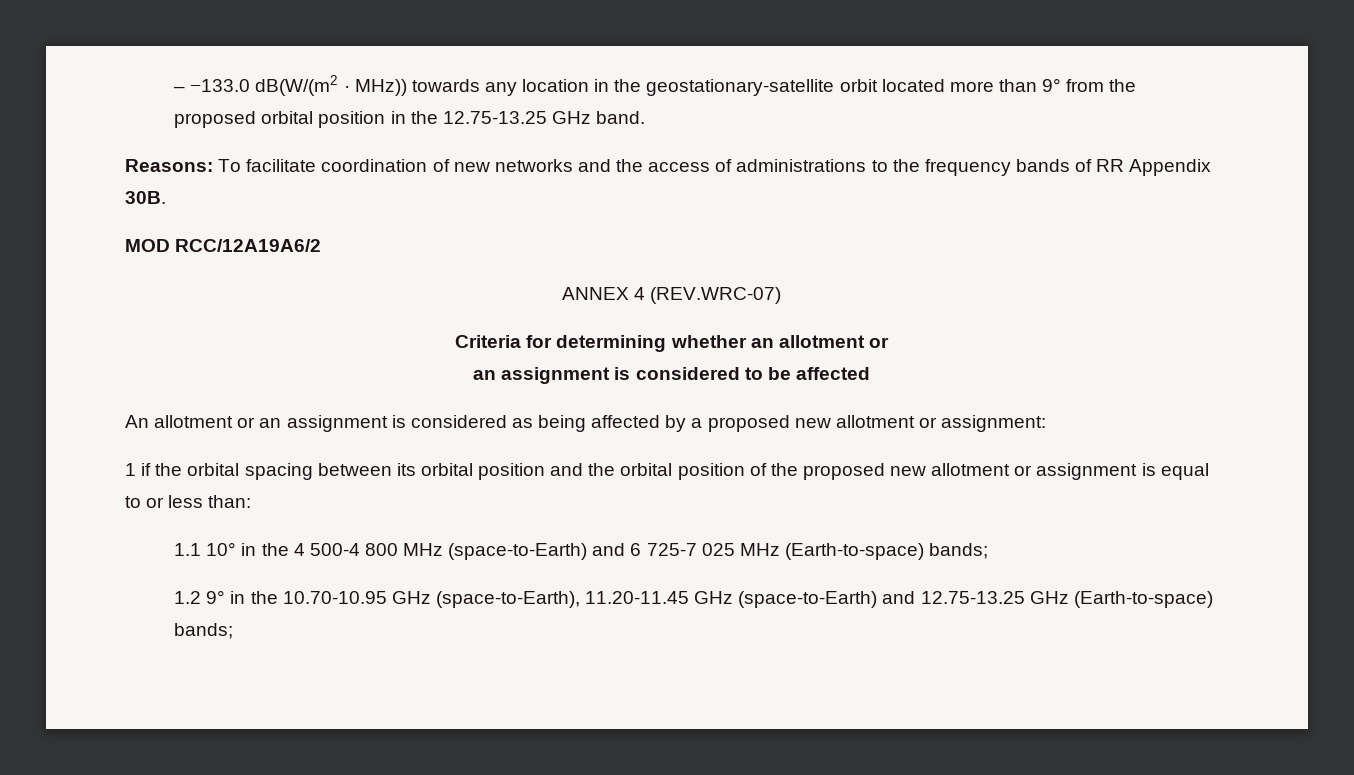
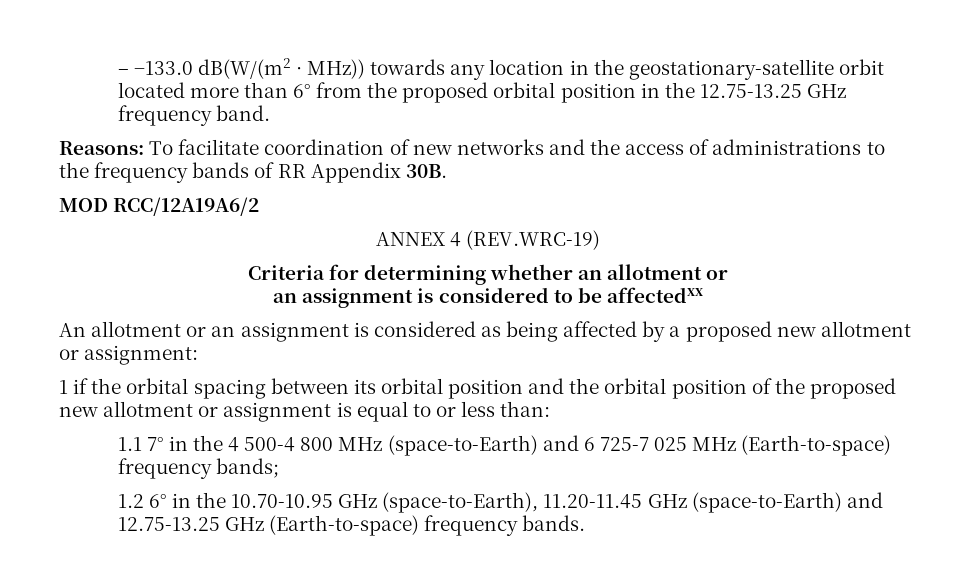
- – −133.0 dB(W/(m2 · MHz)) towards any location in the geostationary-satellite orbit located more than 9° from the proposed orbital position in the 12.75-13.25 GHz band.
+ – −133.0 dB(W/(m2 · MHz)) towards any location in the geostationary-satellite orbit located more than 6° from the proposed orbital position in the 12.75-13.25 GHz frequency band.
- ANNEX 4 (REV.WRC-07)
+ ANNEX 4 (REV.WRC-19)
- an assignment is considered to be affected
+ an assignment is considered to be affectedxx
- 1.1 10° in the 4 500-4 800 MHz (space-to-Earth) and 6 725-7 025 MHz (Earth-to-space) bands;
+ 1.1 7° in the 4 500-4 800 MHz (space-to-Earth) and 6 725-7 025 MHz (Earth-to-space) frequency bands;
- 1.2 9° in the 10.70-10.95 GHz (space-to-Earth), 11.20-11.45 GHz (space-to-Earth) and 12.75-13.25 GHz (Earth-to-space) bands;
+ 1.2 6° in the 10.70-10.95 GHz (space-to-Earth), 11.20-11.45 GHz (space-to-Earth) and 12.75-13.25 GHz (Earth-to-space) frequency bands.

